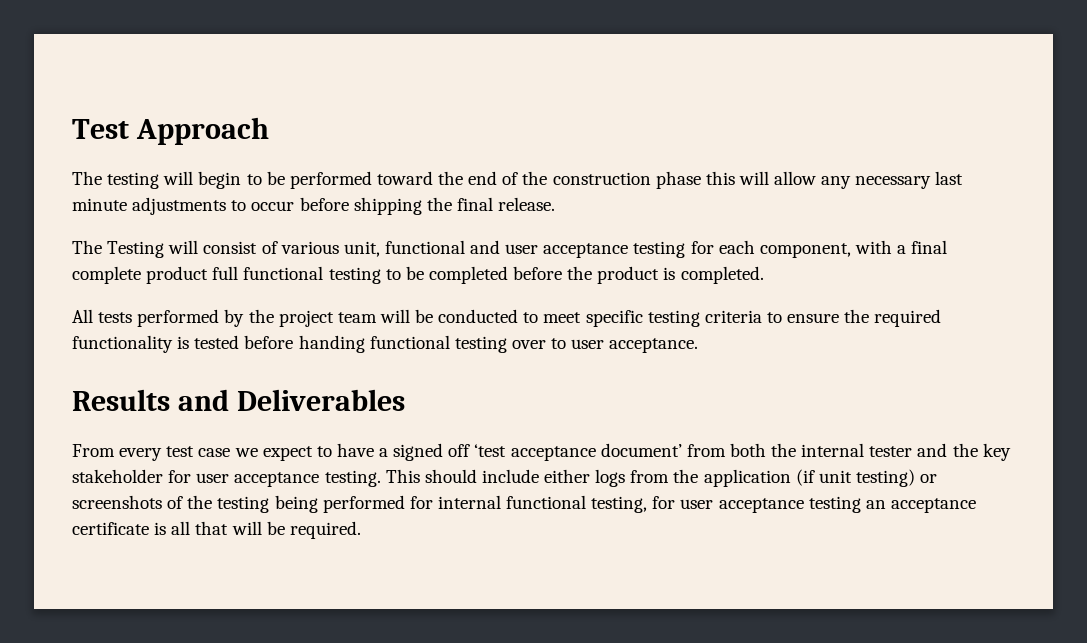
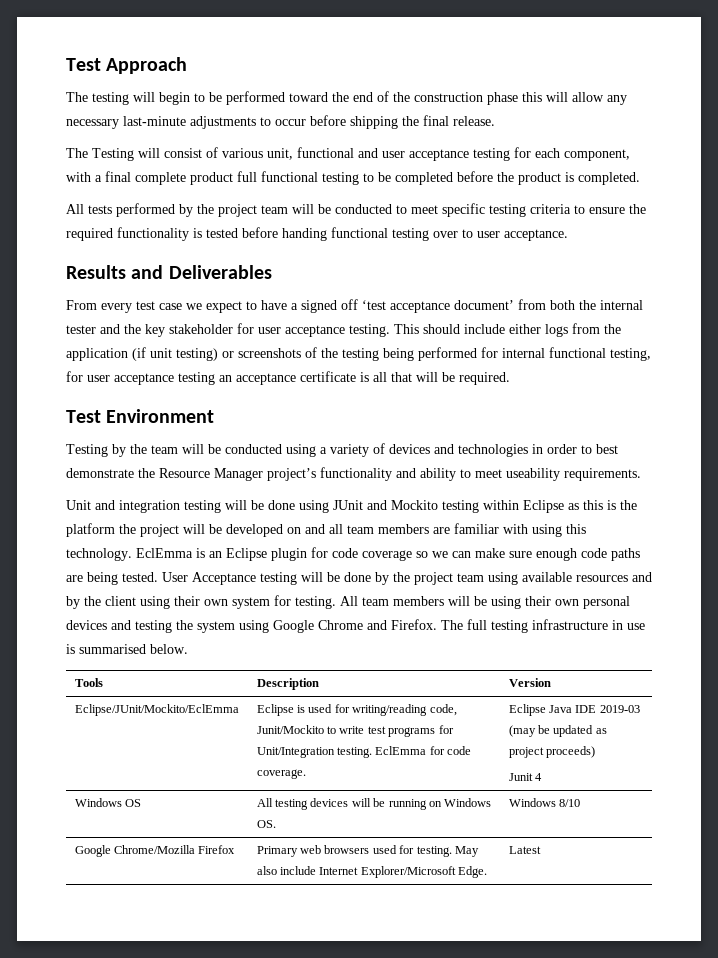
- The testing will begin to be performed toward the end of the construction phase this will allow any necessary last minute adjustments to occur before shipping the final release.
+ The testing will begin to be performed toward the end of the construction phase this will allow any necessary last-minute adjustments to occur before shipping the final release.
+ Test Environment
+ Testing by the team will be conducted using a variety of devices and technologies in order to best demonstrate the Resource Manager project’s functionality and ability to meet useability requirements.
+ Unit and integration testing will be done using JUnit and Mockito testing within Eclipse as this is the platform the project will be developed on and all team members are familiar with using this technology. EclEmma is an Eclipse plugin for code coverage so we can make sure enough code paths are being tested. User Acceptance testing will be done by the project team using available resources and by the client using their own system for testing. All team members will be using their own personal devices and testing the system using Google Chrome and Firefox. The full testing infrastructure in use is summarised below.
+ Tools | Description | Version
+ Eclipse/JUnit/Mockito/EclEmma | Eclipse is used for writing/reading code, Junit/Mockito to write test programs for Unit/Integration testing. EclEmma for code coverage. | Eclipse Java IDE 2019-03 (may be updated as project proceeds)
+ Junit 4
+ Windows OS | All testing devices will be running on Windows OS. | Windows 8/10
+ Google Chrome/Mozilla Firefox | Primary web browsers used for testing. May also include Internet Explorer/Microsoft Edge. | Latest

